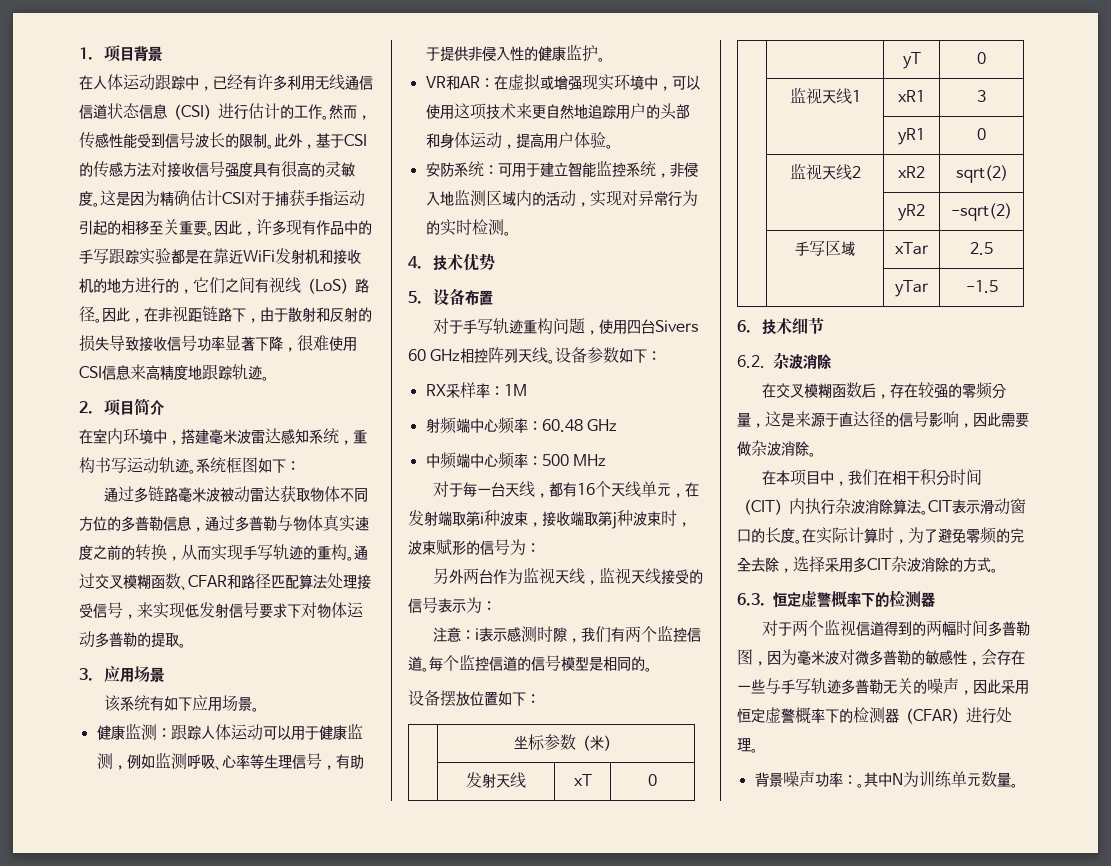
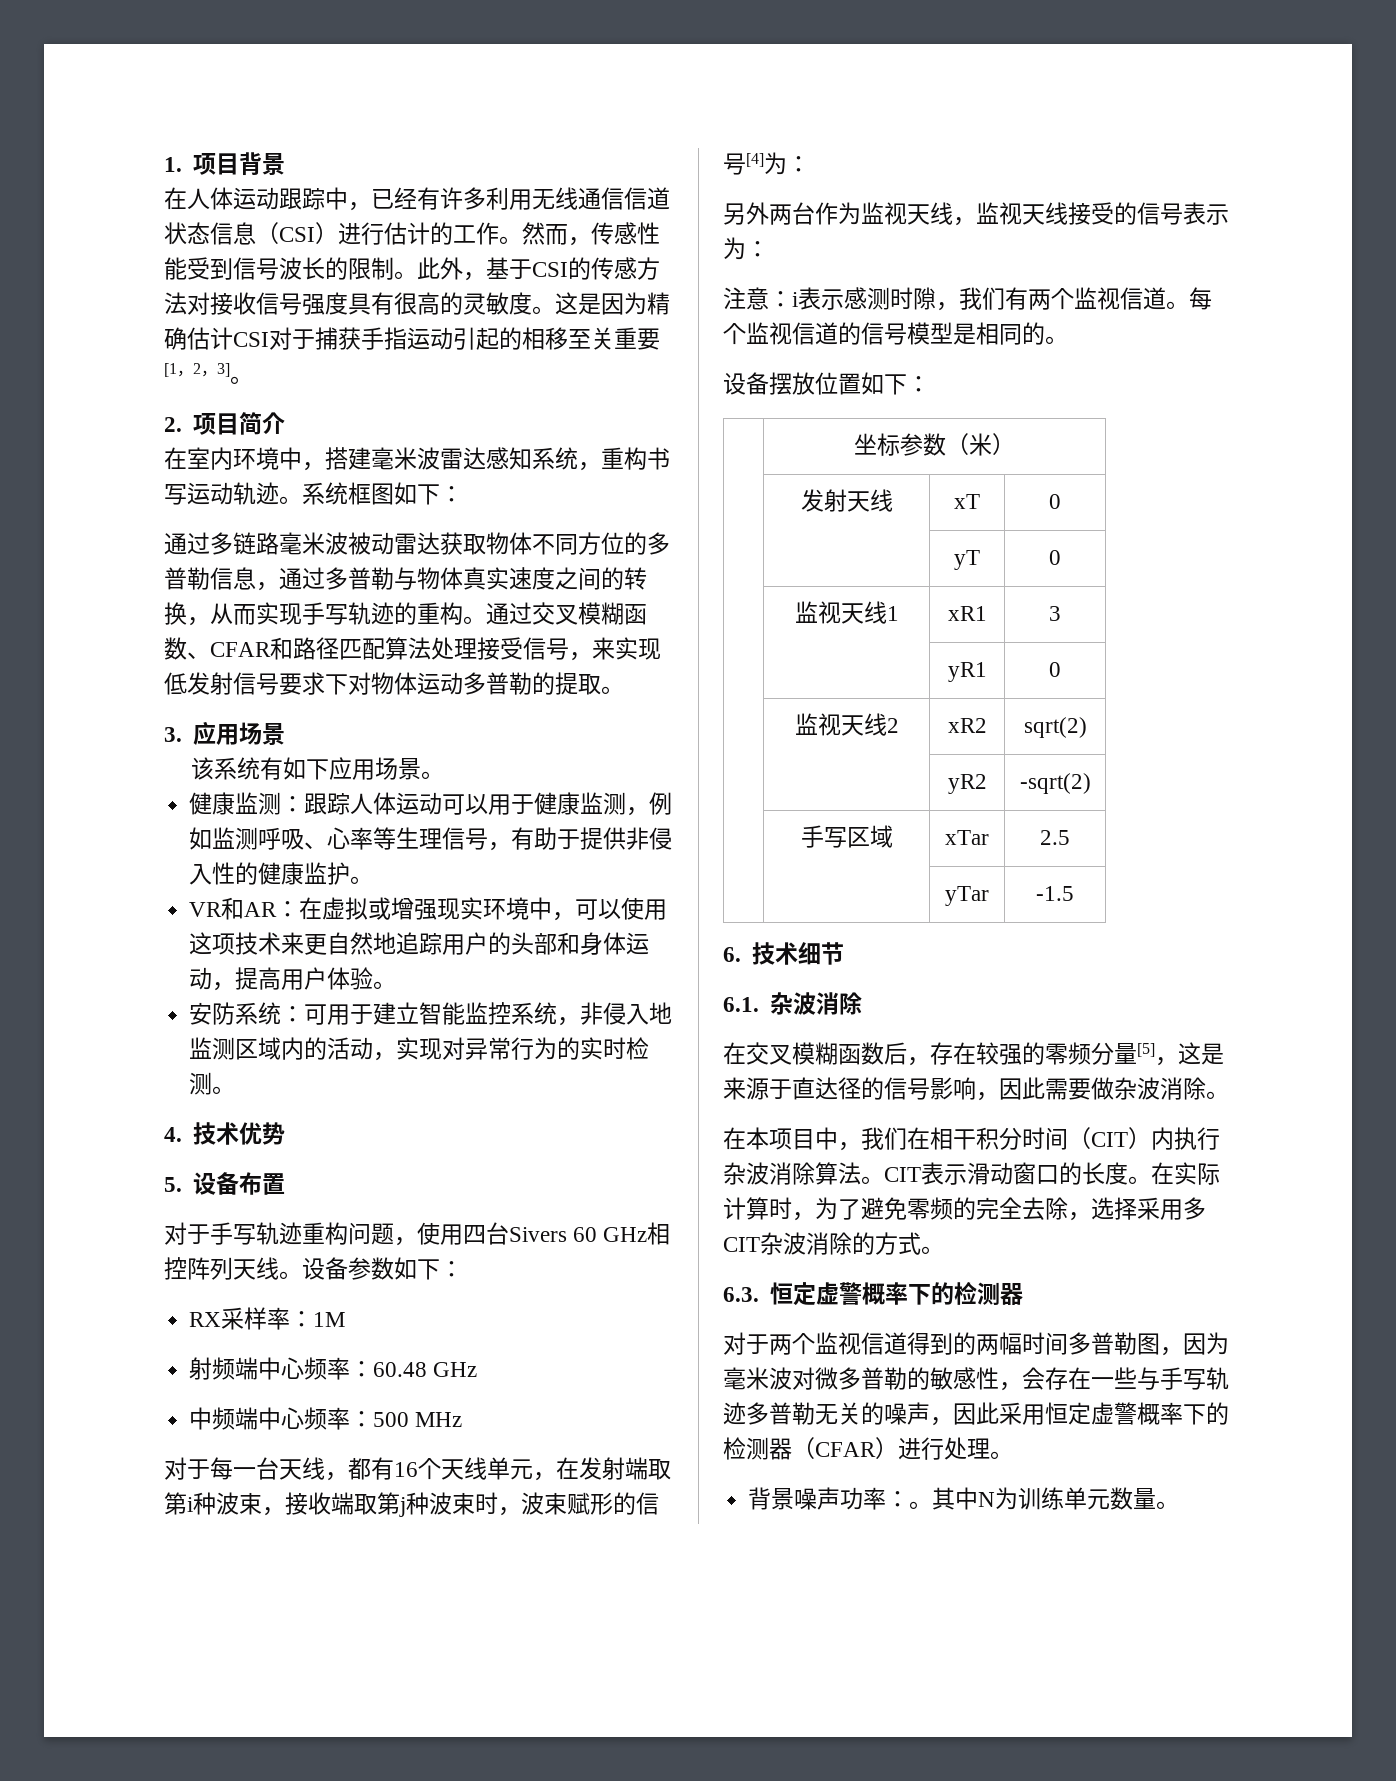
- 这是因为精确估计CSI对于捕获手指运动引起的相移至关重要。因此，许多现有作品中的手写跟踪实验都是在靠近WiFi发射机和接收机的地方进行的，它们之间有视线（LoS）路径。因此，在非视距链路下，由于散射和反射的损失导致接收信号功率显著下降，很难使用CSI信息来高精度地跟踪轨迹。
+ 这是因为精确估计CSI对于捕获手指运动引起的相移至关重要[1，2，3]。
- 通过多链路毫米波被动雷达获取物体不同方位的多普勒信息，通过多普勒与物体真实速度之前的转换，从而实现手写轨迹的重构。
+ 通过多链路毫米波被动雷达获取物体不同方位的多普勒信息，通过多普勒与物体真实速度之间的转换，从而实现手写轨迹的重构。
- 对于每一台天线，都有16个天线单元，在发射端取第i种波束，接收端取第j种波束时，波束赋形的信号为：
+ 对于每一台天线，都有16个天线单元，在发射端取第i种波束，接收端取第j种波束时，波束赋形的信号[4]为：
- 注意：i表示感测时隙，我们有两个监控信道。
+ 注意：i表示感测时隙，我们有两个监视信道。
- 每个监控信道的信号模型是相同的。
+ 每个监视信道的信号模型是相同的。
- 6.2.杂波消除
+ 6.1.杂波消除
- 在交叉模糊函数后，存在较强的零频分量，这是来源于直达径的信号影响，因此需要做杂波消除。
+ 在交叉模糊函数后，存在较强的零频分量[5]，这是来源于直达径的信号影响，因此需要做杂波消除。

